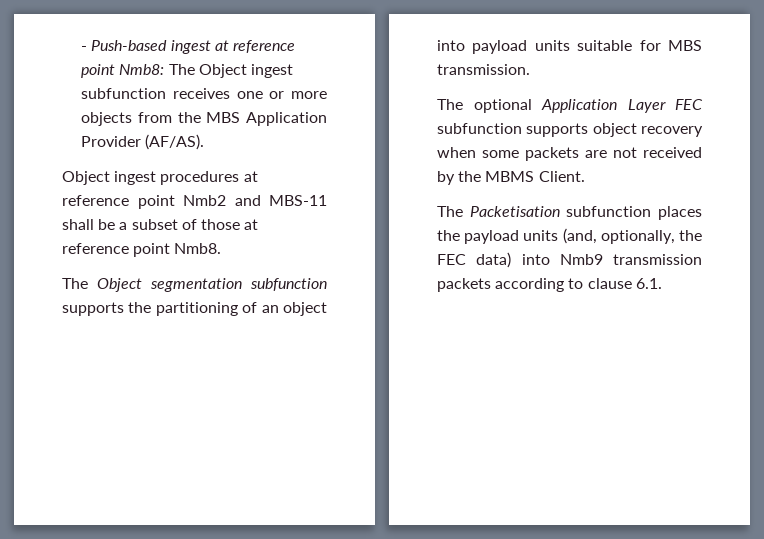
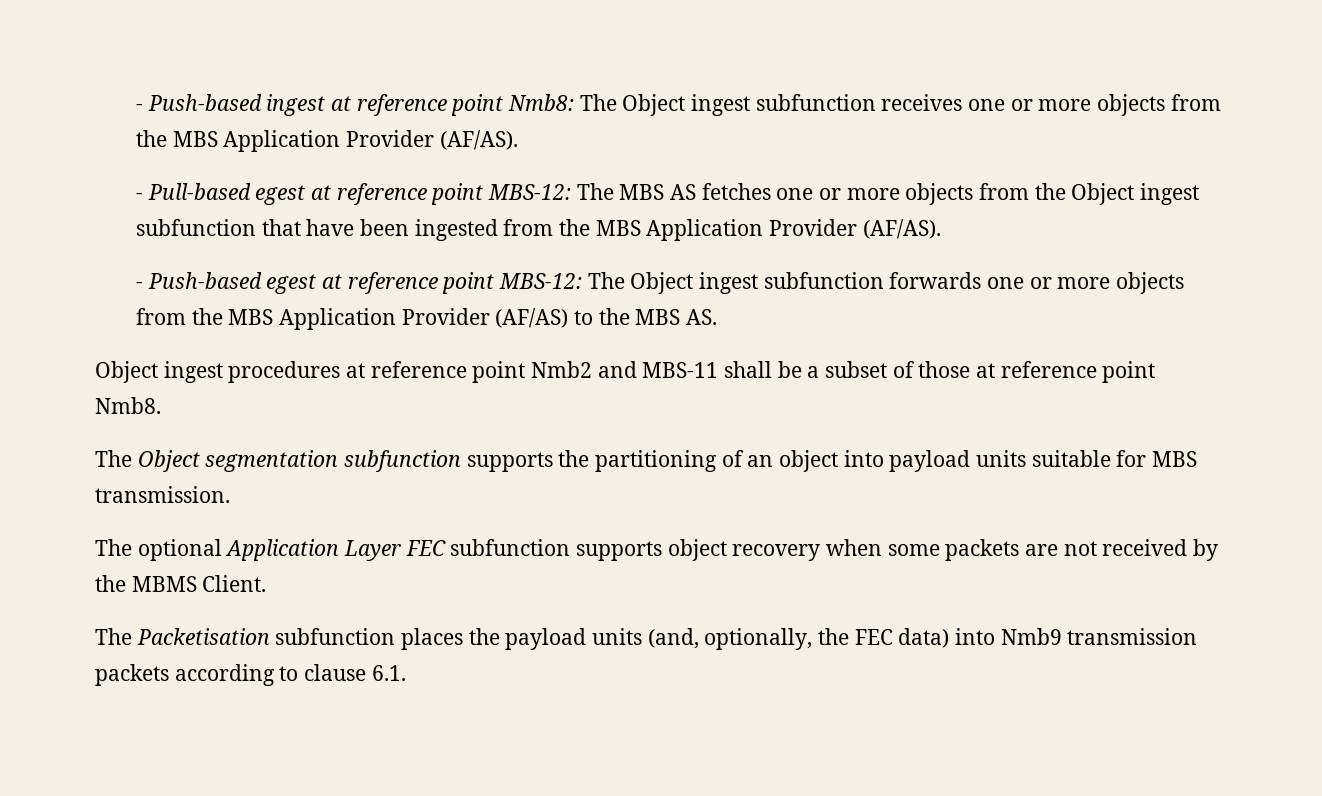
+ - Pull-based egest at reference point MBS-12: The MBS AS fetches one or more objects from the Object ingest subfunction that have been ingested from the MBS Application Provider (AF/AS).
+ - Push-based egest at reference point MBS-12: The Object ingest subfunction forwards one or more objects from the MBS Application Provider (AF/AS) to the MBS AS.

